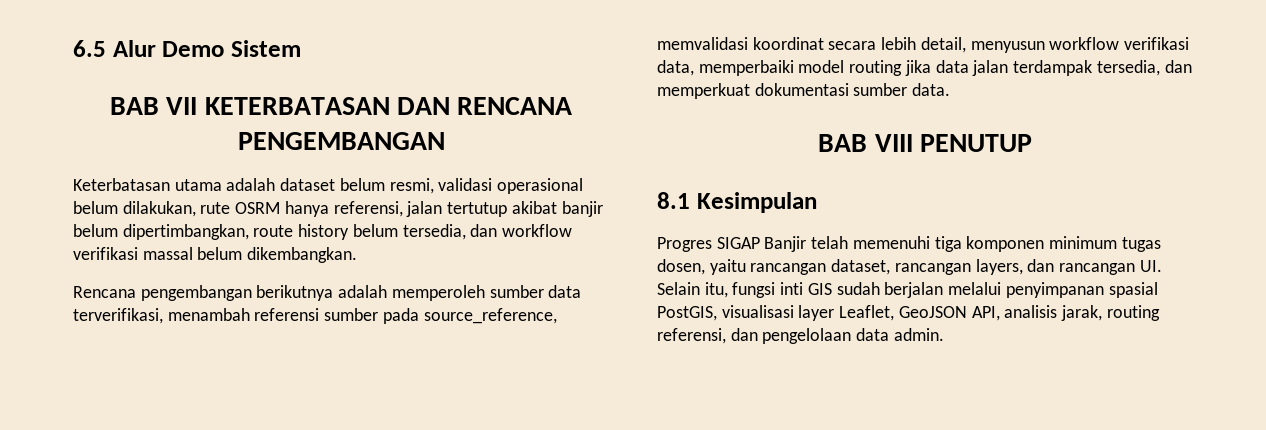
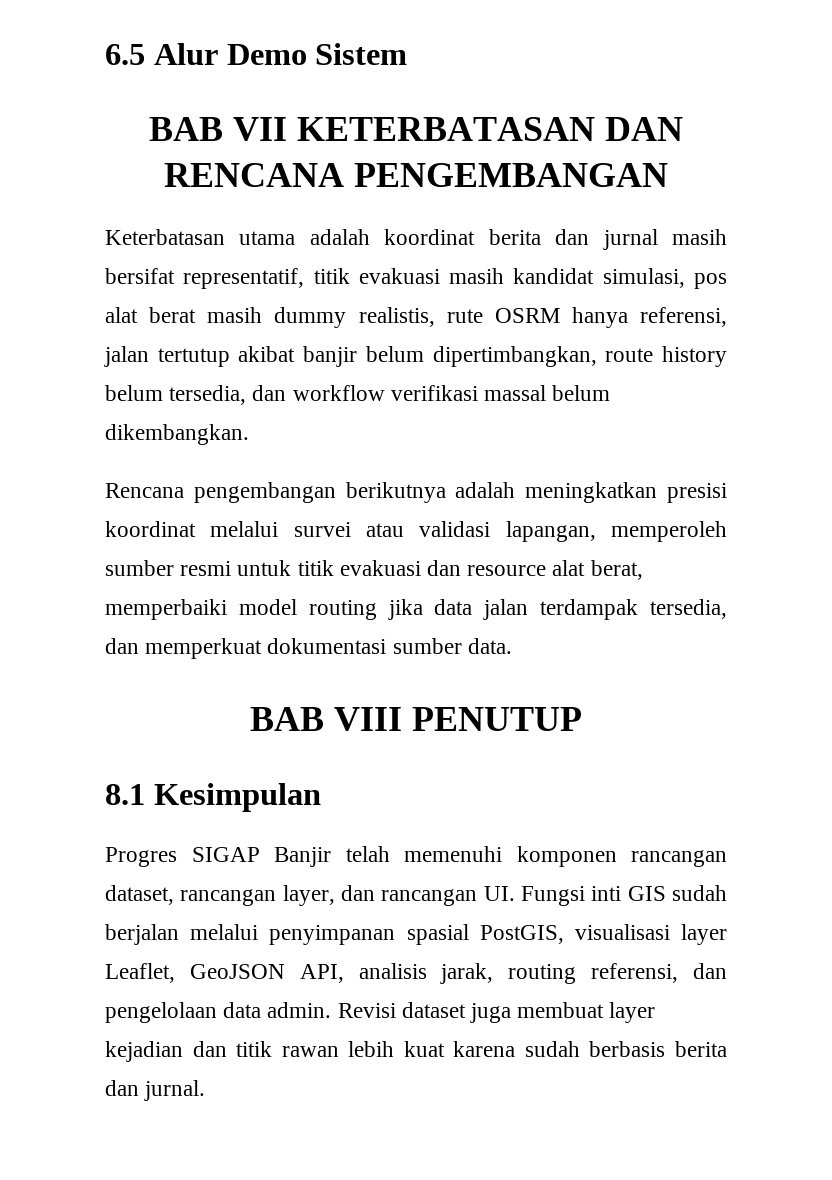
- Keterbatasan utama adalah dataset belum resmi, validasi operasional belum dilakukan, rute OSRM hanya referensi, jalan tertutup akibat banjir belum dipertimbangkan, route history belum tersedia, dan workflow verifikasi massal belum dikembangkan.
+ Keterbatasan utama adalah koordinat berita dan jurnal masih bersifat representatif, titik evakuasi masih kandidat simulasi, pos alat berat masih dummy realistis, rute OSRM hanya referensi, jalan tertutup akibat banjir belum dipertimbangkan, route history belum tersedia, dan workflow verifikasi massal belum dikembangkan.
- Rencana pengembangan berikutnya adalah memperoleh sumber data terverifikasi, menambah referensi sumber pada source_reference, memvalidasi koordinat secara lebih detail, menyusun workflow verifikasi data, memperbaiki model routing jika data jalan terdampak tersedia, dan memperkuat dokumentasi sumber data.
+ Rencana pengembangan berikutnya adalah meningkatkan presisi koordinat melalui survei atau validasi lapangan, memperoleh sumber resmi untuk titik evakuasi dan resource alat berat, memperbaiki model routing jika data jalan terdampak tersedia, dan memperkuat dokumentasi sumber data.
- Progres SIGAP Banjir telah memenuhi tiga komponen minimum tugas dosen, yaitu rancangan dataset, rancangan layers, dan rancangan UI. Selain itu, fungsi inti GIS sudah berjalan melalui penyimpanan spasial PostGIS, visualisasi layer Leaflet, GeoJSON API, analisis jarak, routing referensi, dan pengelolaan data admin.
+ Progres SIGAP Banjir telah memenuhi komponen rancangan dataset, rancangan layer, dan rancangan UI. Fungsi inti GIS sudah berjalan melalui penyimpanan spasial PostGIS, visualisasi layer Leaflet, GeoJSON API, analisis jarak, routing referensi, dan pengelolaan data admin.
+ Revisi dataset juga membuat layer kejadian dan titik rawan lebih kuat karena sudah berbasis berita dan jurnal.

